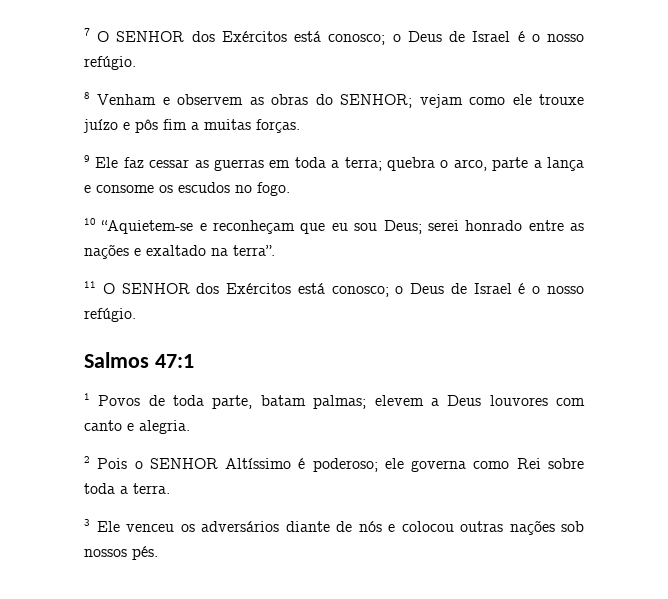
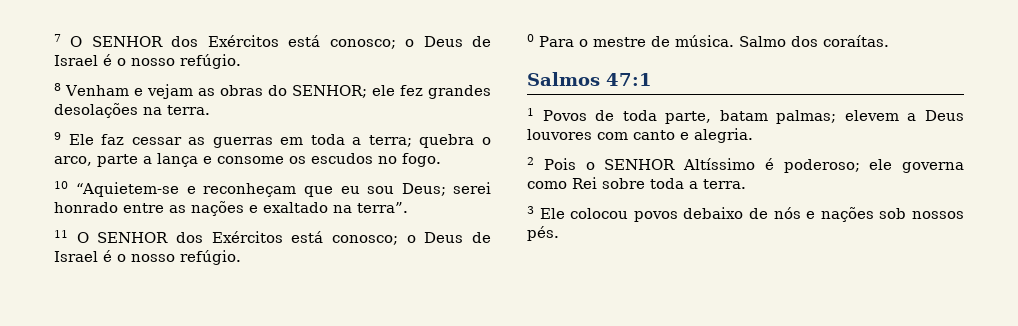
- 8 Venham e observem as obras do SENHOR; vejam como ele trouxe juízo e pôs fim a muitas forças.
+ 8 Venham e vejam as obras do SENHOR; ele fez grandes desolações na terra.
+ 0 Para o mestre de música. Salmo dos coraítas.
- 3 Ele venceu os adversários diante de nós e colocou outras nações sob nossos pés.
+ 3 Ele colocou povos debaixo de nós e nações sob nossos pés.

